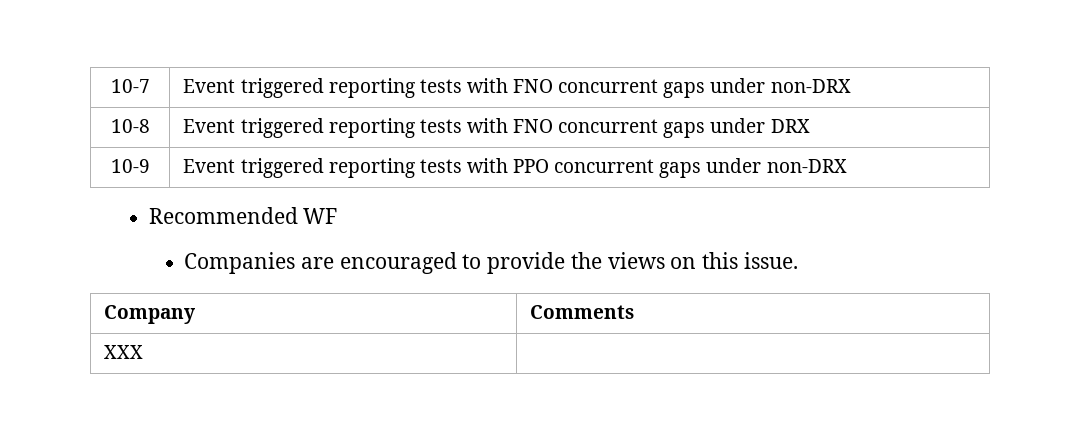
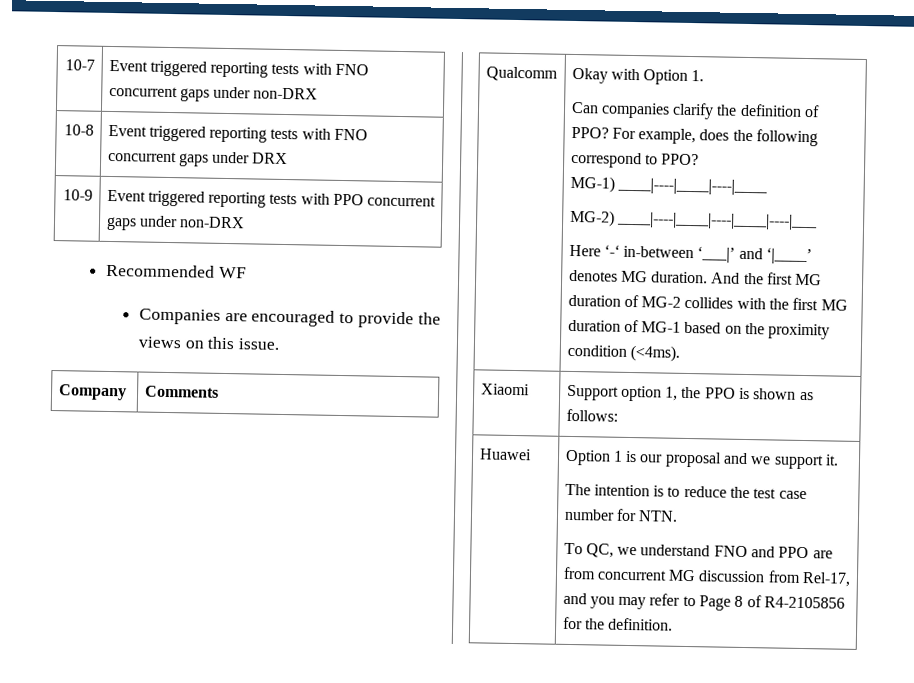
- XXX
+ Qualcomm | Okay with Option 1.
+ Can companies clarify the definition of PPO? For example, does the following correspond to PPO?
+ MG-1) ____|----|____|----|____
+ MG-2) ____|----|____|----|____|----|___
+ Here ‘-‘ in-between ‘___|’ and ‘|____’ denotes MG duration. And the first MG duration of MG-2 collides with the first MG duration of MG-1 based on the proximity condition (<4ms).
+ Xiaomi | Support option 1, the PPO is shown as follows:
+ Huawei | Option 1 is our proposal and we support it.
+ The intention is to reduce the test case number for NTN.
+ To QC, we understand FNO and PPO are from concurrent MG discussion from Rel-17, and you may refer to Page 8 of R4-2105856 for the definition.

